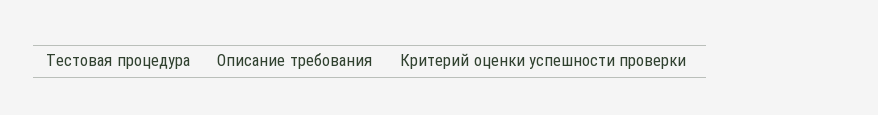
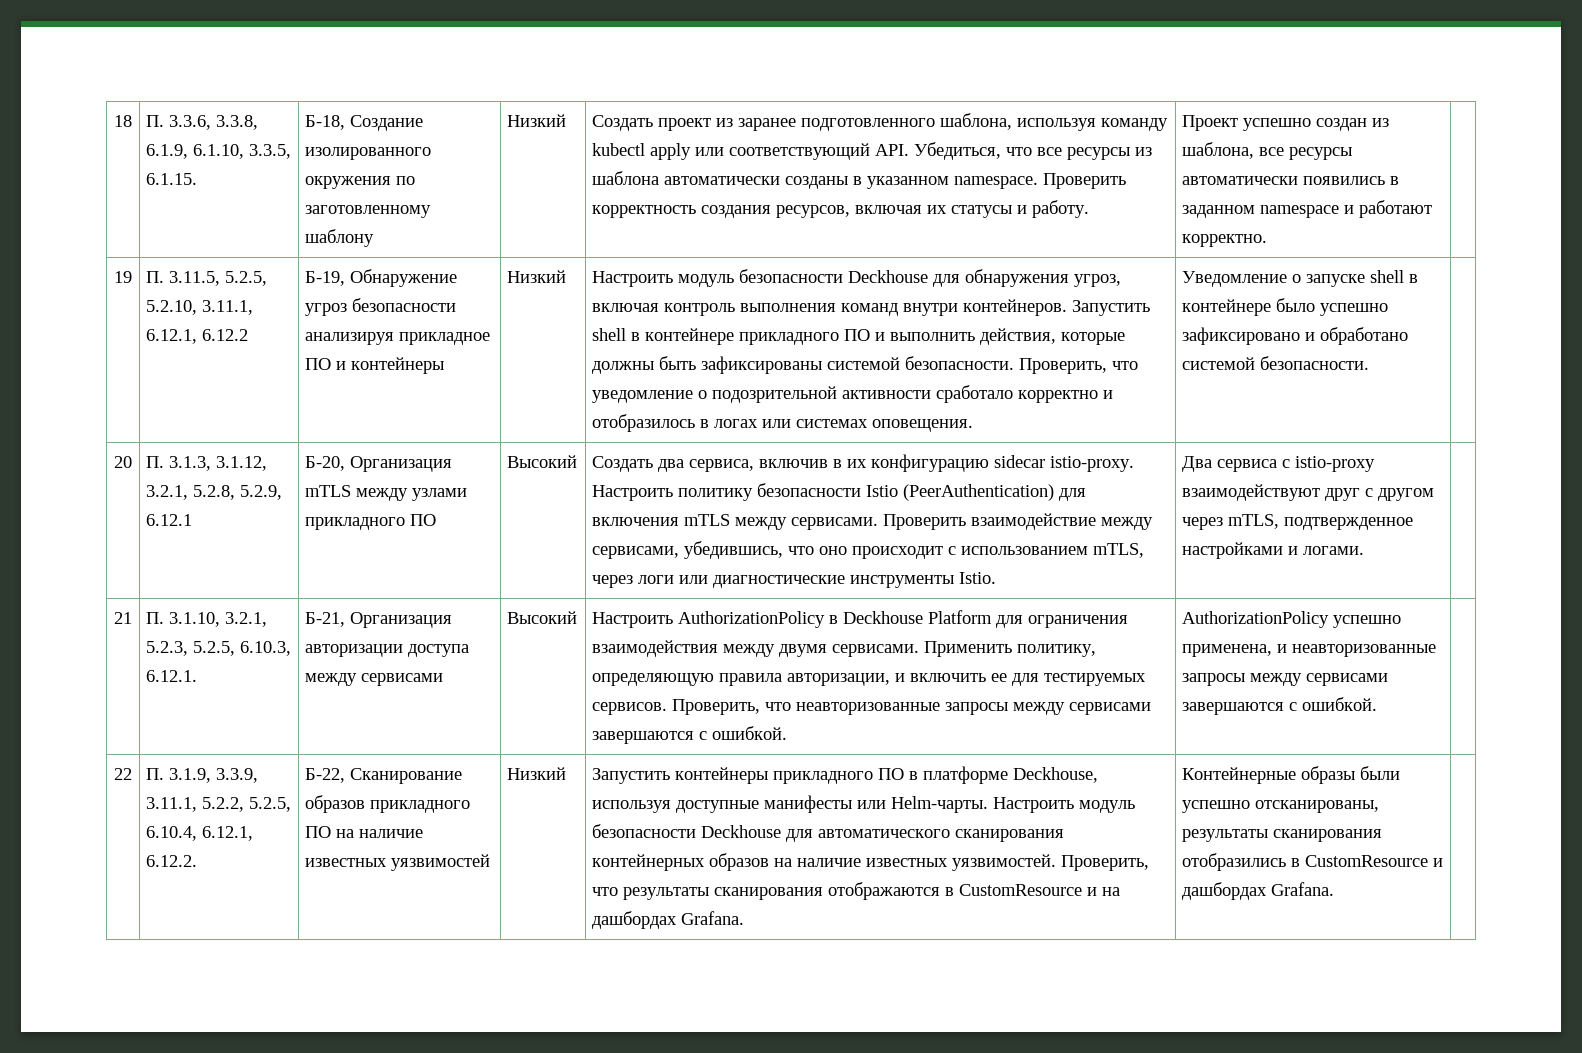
- Тестовая процедура | Описание требования | Критерий оценки успешности проверки
+ 18 | П. 3.3.6, 3.3.8, 6.1.9, 6.1.10, 3.3.5, 6.1.15. | Б-18, Создание изолированного окружения по заготовленному шаблону | Низкий | Создать проект из заранее подготовленного шаблона, используя команду kubectl apply или соответствующий API. Убедиться, что все ресурсы из шаблона автоматически созданы в указанном namespace. Проверить корректность создания ресурсов, включая их статусы и работу. | Проект успешно создан из шаблона, все ресурсы автоматически появились в заданном namespace и работают корректно. |
+ 19 | П. 3.11.5, 5.2.5, 5.2.10, 3.11.1, 6.12.1, 6.12.2 | Б-19, Обнаружение угроз безопасности анализируя прикладное ПО и контейнеры | Низкий | Настроить модуль безопасности Deckhouse для обнаружения угроз, включая контроль выполнения команд внутри контейнеров. Запустить shell в контейнере прикладного ПО и выполнить действия, которые должны быть зафиксированы системой безопасности. Проверить, что уведомление о подозрительной активности сработало корректно и отобразилось в логах или системах оповещения. | Уведомление о запуске shell в контейнере было успешно зафиксировано и обработано системой безопасности. |
+ 20 | П. 3.1.3, 3.1.12, 3.2.1, 5.2.8, 5.2.9, 6.12.1 | Б-20, Организация mTLS между узлами прикладного ПО | Высокий | Создать два сервиса, включив в их конфигурацию sidecar istio-proxy. Настроить политику безопасности Istio (PeerAuthentication) для включения mTLS между сервисами. Проверить взаимодействие между сервисами, убедившись, что оно происходит с использованием mTLS, через логи или диагностические инструменты Istio. | Два сервиса с istio-proxy взаимодействуют друг с другом через mTLS, подтвержденное настройками и логами. |
+ 21 | П. 3.1.10, 3.2.1, 5.2.3, 5.2.5, 6.10.3, 6.12.1. | Б-21, Организация авторизации доступа между сервисами | Высокий | Настроить AuthorizationPolicy в Deckhouse Platform для ограничения взаимодействия между двумя сервисами. Применить политику, определяющую правила авторизации, и включить ее для тестируемых сервисов. Проверить, что неавторизованные запросы между сервисами завершаются с ошибкой. | AuthorizationPolicy успешно применена, и неавторизованные запросы между сервисами завершаются с ошибкой. |
+ 22 | П. 3.1.9, 3.3.9, 3.11.1, 5.2.2, 5.2.5, 6.10.4, 6.12.1, 6.12.2. | Б-22, Сканирование образов прикладного ПО на наличие известных уязвимостей | Низкий | Запустить контейнеры прикладного ПО в платформе Deckhouse, используя доступные манифесты или Helm-чарты. Настроить модуль безопасности Deckhouse для автоматического сканирования контейнерных образов на наличие известных уязвимостей. Проверить, что результаты сканирования отображаются в CustomResource и на дашбордах Grafana. | Контейнерные образы были успешно отсканированы, результаты сканирования отобразились в CustomResource и дашбордах Grafana.

